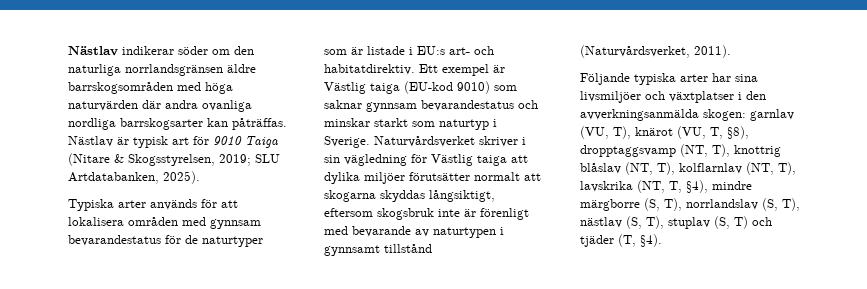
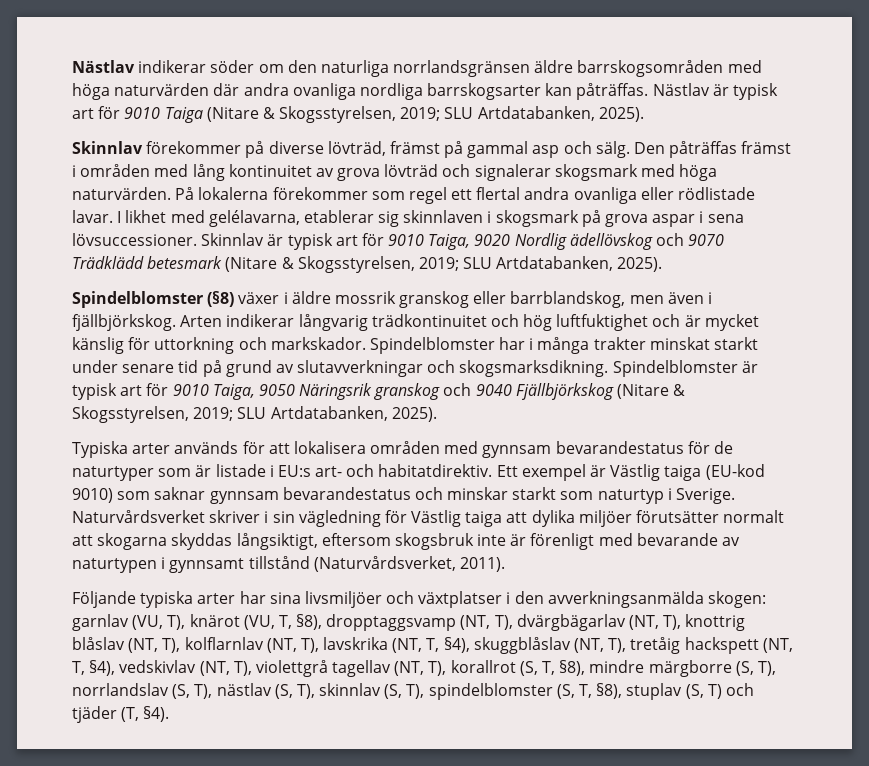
+ Skinnlav förekommer på diverse lövträd, främst på gammal asp och sälg. Den påträffas främst i områden med lång kontinuitet av grova lövträd och signalerar skogsmark med höga naturvärden. På lokalerna förekommer som regel ett flertal andra ovanliga eller rödlistade lavar. I likhet med gelélavarna, etablerar sig skinnlaven i skogsmark på grova aspar i sena lövsuccessioner. Skinnlav är typisk art för 9010 Taiga, 9020 Nordlig ädellövskog och 9070 Trädklädd betesmark (Nitare & Skogsstyrelsen, 2019; SLU Artdatabanken, 2025).
+ Spindelblomster (§8) växer i äldre mossrik granskog eller barrblandskog, men även i fjällbjörkskog. Arten indikerar långvarig trädkontinuitet och hög luftfuktighet och är mycket känslig för uttorkning och markskador. Spindelblomster har i många trakter minskat starkt under senare tid på grund av slutavverkningar och skogsmarksdikning. Spindelblomster är typisk art för 9010 Taiga, 9050 Näringsrik granskog och 9040 Fjällbjörkskog (Nitare & Skogsstyrelsen, 2019; SLU Artdatabanken, 2025).
- Följande typiska arter har sina livsmiljöer och växtplatser i den avverkningsanmälda skogen: garnlav (VU, T), knärot (VU, T, §8), dropptaggsvamp (NT, T), knottrig blåslav (NT, T), kolflarnlav (NT, T), lavskrika (NT, T, §4), mindre märgborre (S, T), norrlandslav (S, T), nästlav (S, T), stuplav (S, T) och tjäder (T, §4).
+ Följande typiska arter har sina livsmiljöer och växtplatser i den avverkningsanmälda skogen: garnlav (VU, T), knärot (VU, T, §8), dropptaggsvamp (NT, T), dvärgbägarlav (NT, T), knottrig blåslav (NT, T), kolflarnlav (NT, T), lavskrika (NT, T, §4), skuggblåslav (NT, T), tretåig hackspett (NT, T, §4), vedskivlav (NT, T), violettgrå tagellav (NT, T), korallrot (S, T, §8), mindre märgborre (S, T), norrlandslav (S, T), nästlav (S, T), skinnlav (S, T), spindelblomster (S, T, §8), stuplav (S, T) och tjäder (T, §4).

